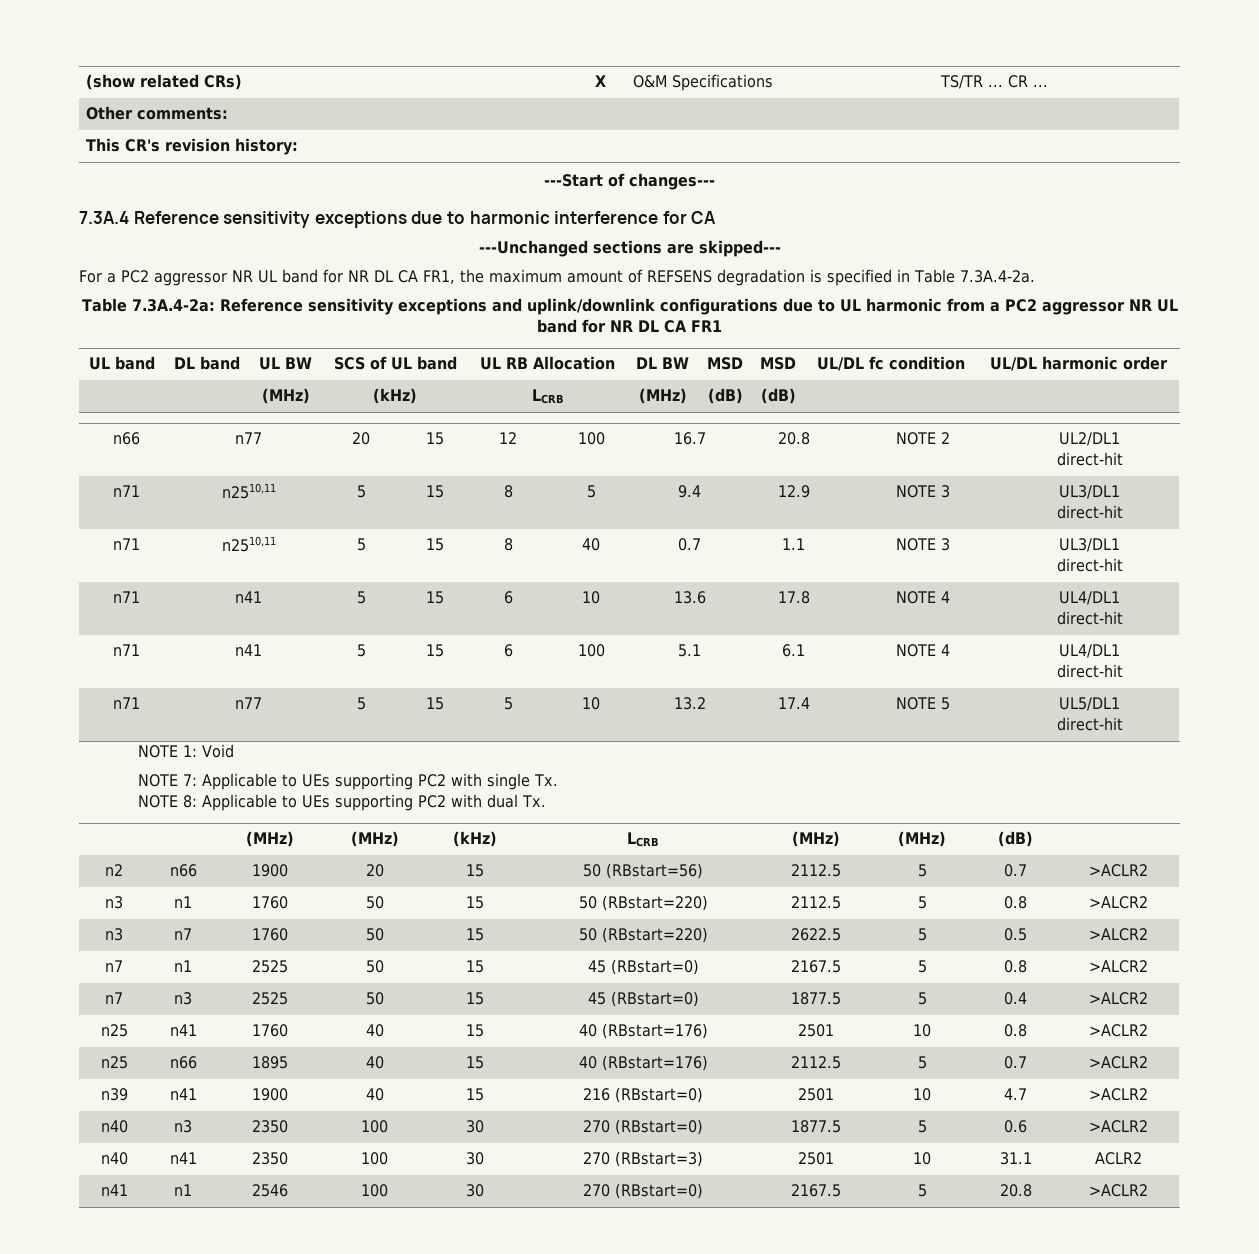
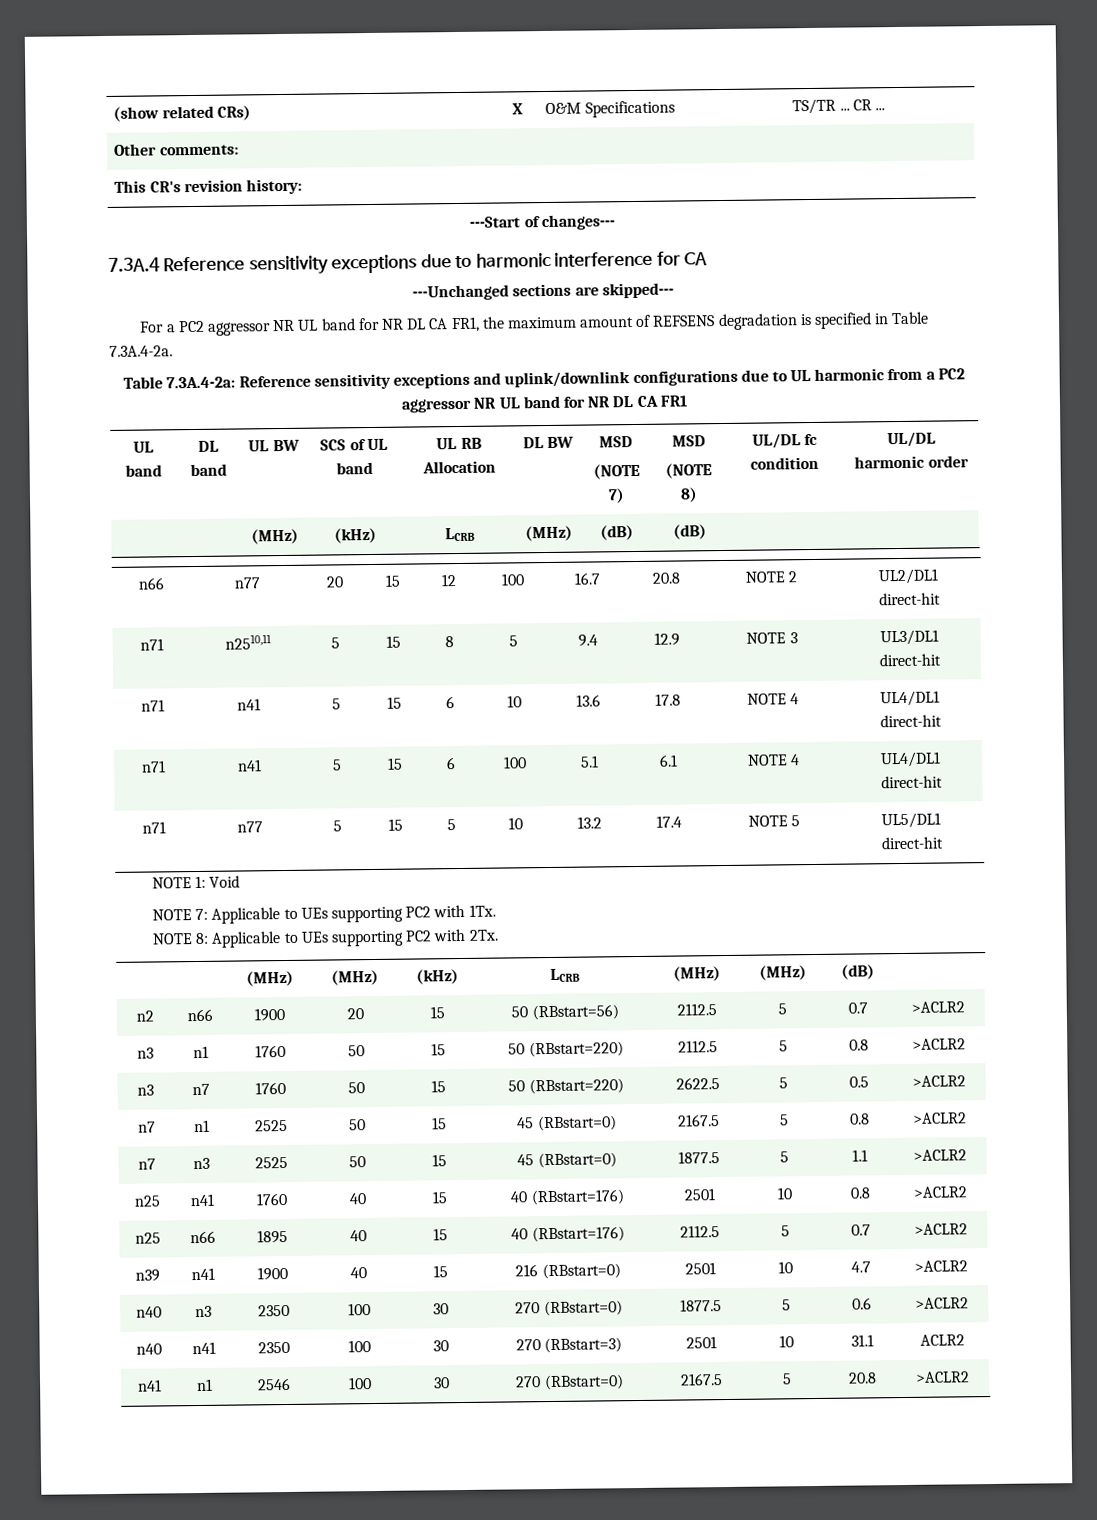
- UL band | DL band | UL BW | SCS of UL band | UL RB Allocation | DL BW | MSD | MSD | UL/DL fc condition | UL/DL harmonic order
+ UL band | DL band | UL BW | SCS of UL band | UL RB Allocation | DL BW | MSD
+ (NOTE 7) | MSD
+ (NOTE 8) | UL/DL fc condition | UL/DL harmonic order
- n71 | n2510,11 | 5 | 15 | 8 | 40 | 0.7 | 1.1 | NOTE 3 | UL3/DL1
- direct-hit
- NOTE 7: Applicable to UEs supporting PC2 with single Tx.
+ NOTE 7: Applicable to UEs supporting PC2 with 1Tx.
- NOTE 8: Applicable to UEs supporting PC2 with dual Tx.
+ NOTE 8: Applicable to UEs supporting PC2 with 2Tx.
- n3 | n1 | 1760 | 50 | 15 | 50 (RBstart=220) | 2112.5 | 5 | 0.8 | >ALCR2
+ n3 | n1 | 1760 | 50 | 15 | 50 (RBstart=220) | 2112.5 | 5 | 0.8 | >ACLR2
- n3 | n7 | 1760 | 50 | 15 | 50 (RBstart=220) | 2622.5 | 5 | 0.5 | >ALCR2
+ n3 | n7 | 1760 | 50 | 15 | 50 (RBstart=220) | 2622.5 | 5 | 0.5 | >ACLR2
- n7 | n1 | 2525 | 50 | 15 | 45 (RBstart=0) | 2167.5 | 5 | 0.8 | >ALCR2
+ n7 | n1 | 2525 | 50 | 15 | 45 (RBstart=0) | 2167.5 | 5 | 0.8 | >ACLR2
- n7 | n3 | 2525 | 50 | 15 | 45 (RBstart=0) | 1877.5 | 5 | 0.4 | >ALCR2
+ n7 | n3 | 2525 | 50 | 15 | 45 (RBstart=0) | 1877.5 | 5 | 1.1 | >ACLR2

